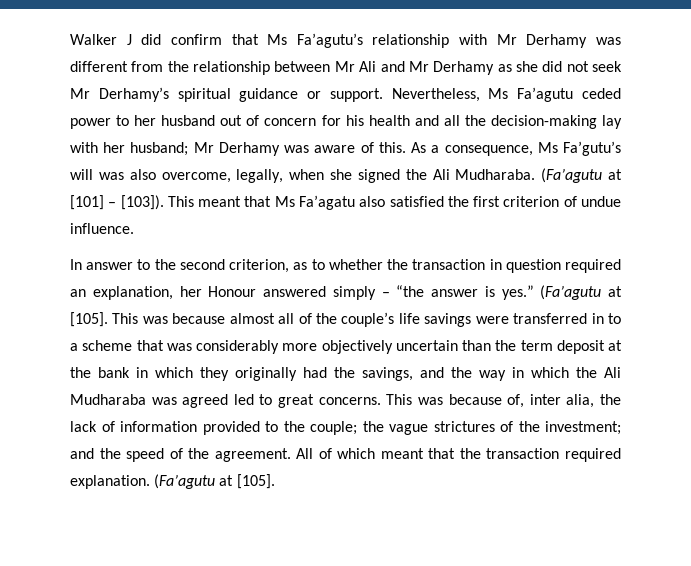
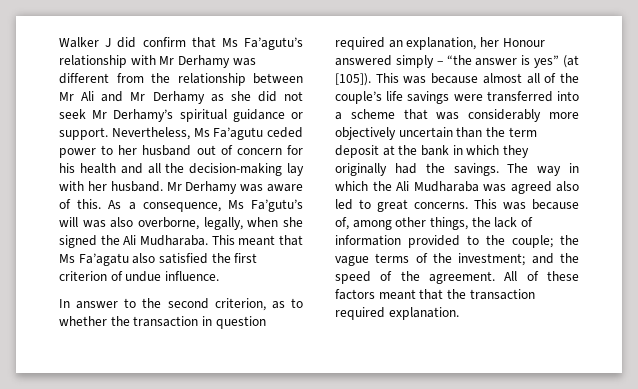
- Nevertheless, Ms Fa’agutu ceded power to her husband out of concern for his health and all the decision-making lay with her husband; Mr Derhamy was aware of this.
+ Nevertheless, Ms Fa’agutu ceded power to her husband out of concern for his health and all the decision-making lay with her husband. Mr Derhamy was aware of this.
- As a consequence, Ms Fa’gutu’s will was also overcome, legally, when she signed the Ali Mudharaba.
+ As a consequence, Ms Fa’gutu’s will was also overborne, legally, when she signed the Ali Mudharaba.
- (Fa’agutu at [101] – [103]).
- In answer to the second criterion, as to whether the transaction in question required an explanation, her Honour answered simply – “the answer is yes.” (Fa’agutu at [105].
+ In answer to the second criterion, as to whether the transaction in question required an explanation, her Honour answered simply – “the answer is yes” (at [105]).
- This was because almost all of the couple’s life savings were transferred in to a scheme that was considerably more objectively uncertain than the term deposit at the bank in which they originally had the savings, and the way in which the Ali Mudharaba was agreed led to great concerns.
+ This was because almost all of the couple’s life savings were transferred into a scheme that was considerably more objectively uncertain than the term deposit at the bank in which they originally had the savings. The way in which the Ali Mudharaba was agreed also led to great concerns.
- This was because of, inter alia, the lack of information provided to the couple; the vague strictures of the investment; and the speed of the agreement.
+ This was because of, among other things, the lack of information provided to the couple; the vague terms of the investment; and the speed of the agreement.
- All of which meant that the transaction required explanation. (Fa’agutu at [105].
+ All of these factors meant that the transaction required explanation.

